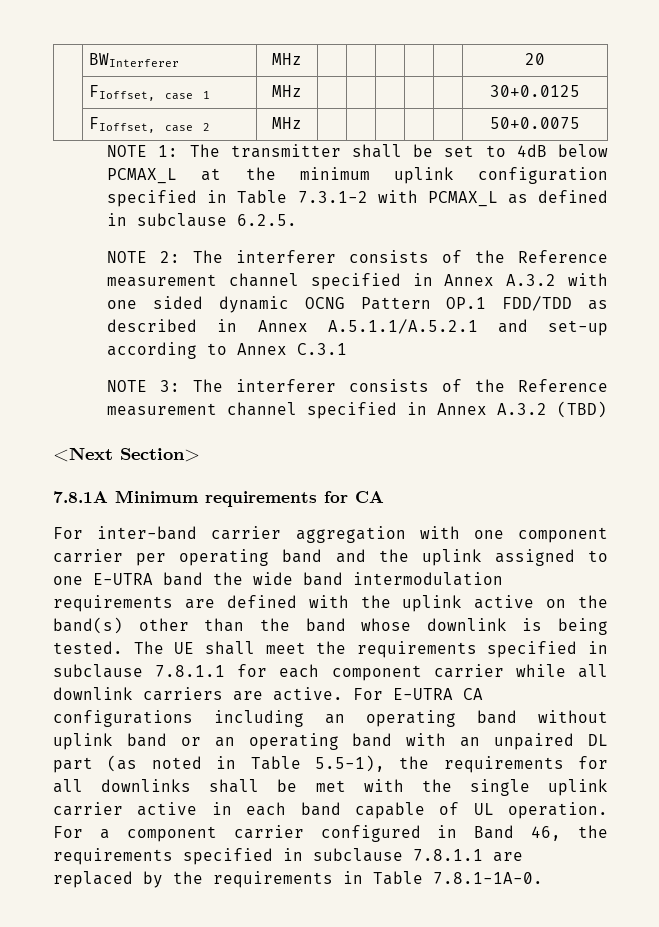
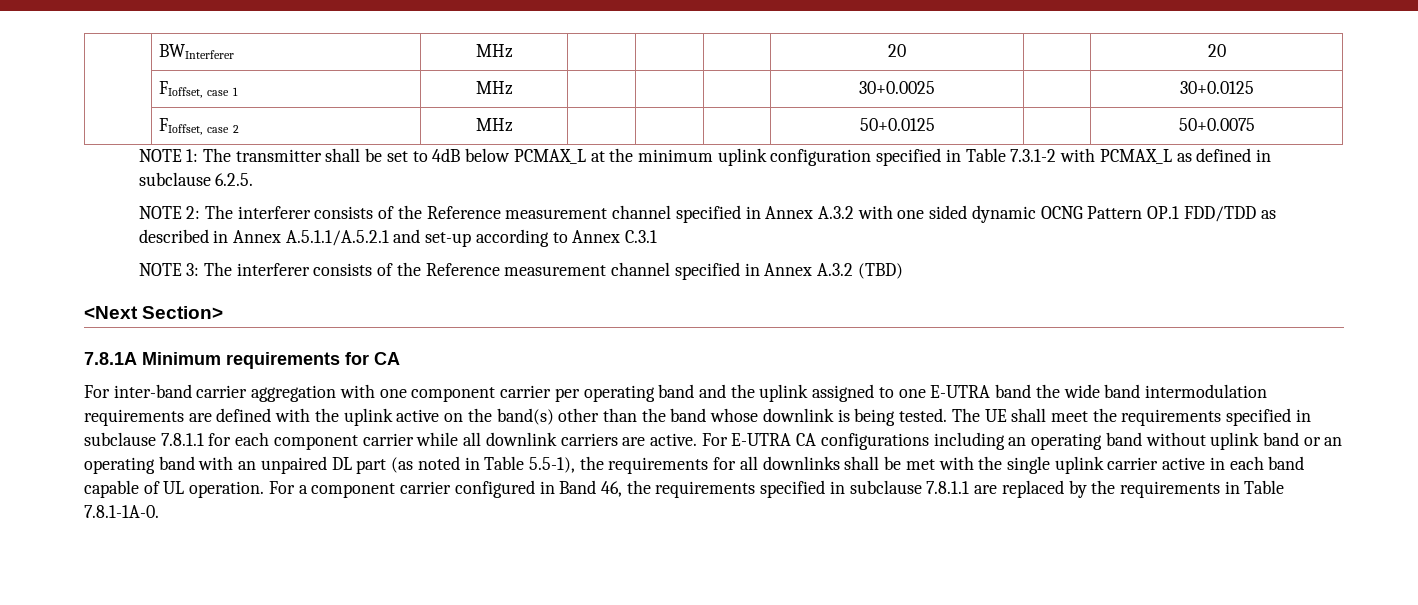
- | BWInterferer | MHz | | | | | | 20
+ | BWInterferer | MHz | | | | 20 | | 20
- | FIoffset, case 1 | MHz | | | | | | 30+0.0125
+ | FIoffset, case 1 | MHz | | | | 30+0.0025 | | 30+0.0125
- | FIoffset, case 2 | MHz | | | | | | 50+0.0075
+ | FIoffset, case 2 | MHz | | | | 50+0.0125 | | 50+0.0075

